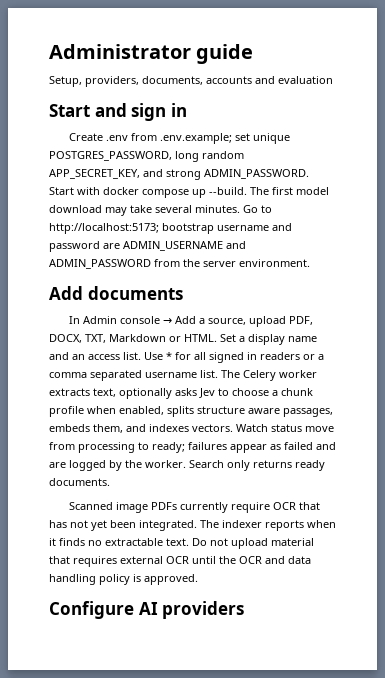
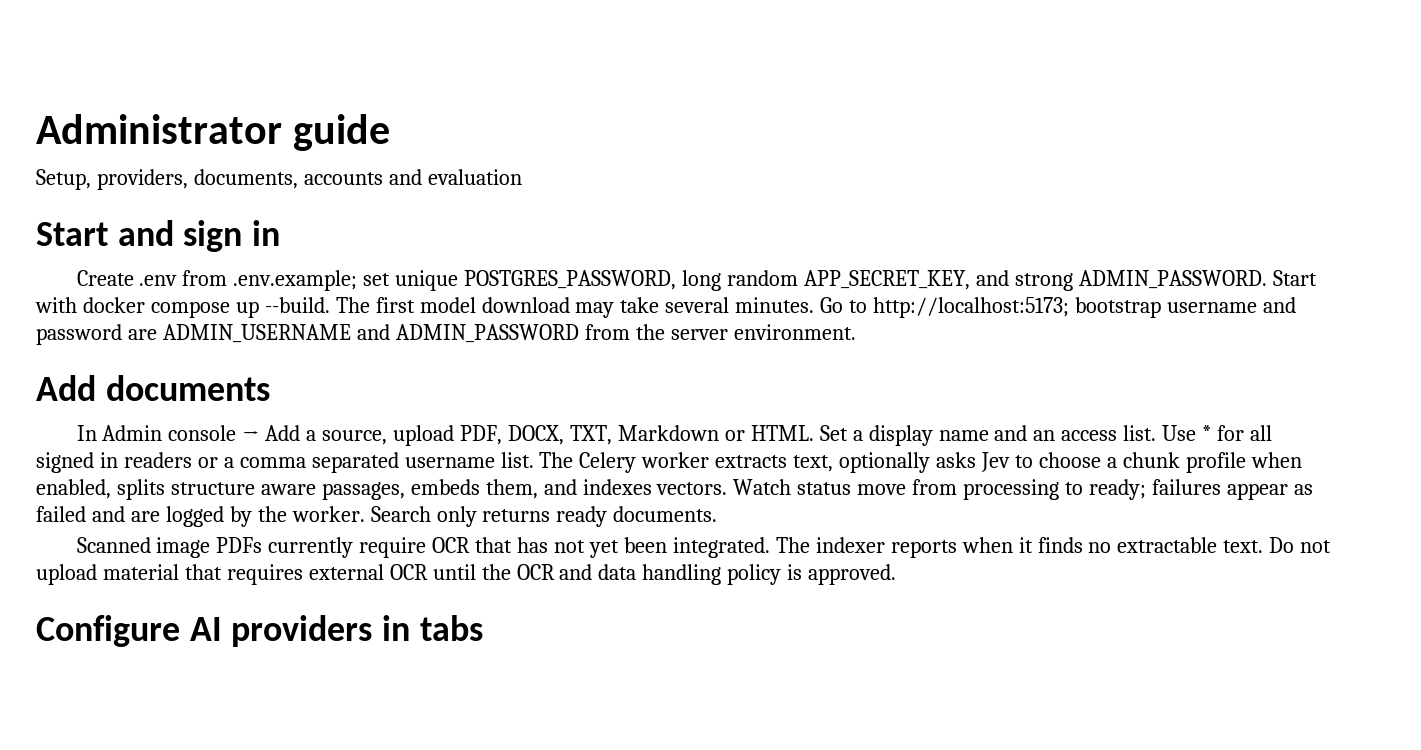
- Configure AI providers
+ Configure AI providers in tabs

